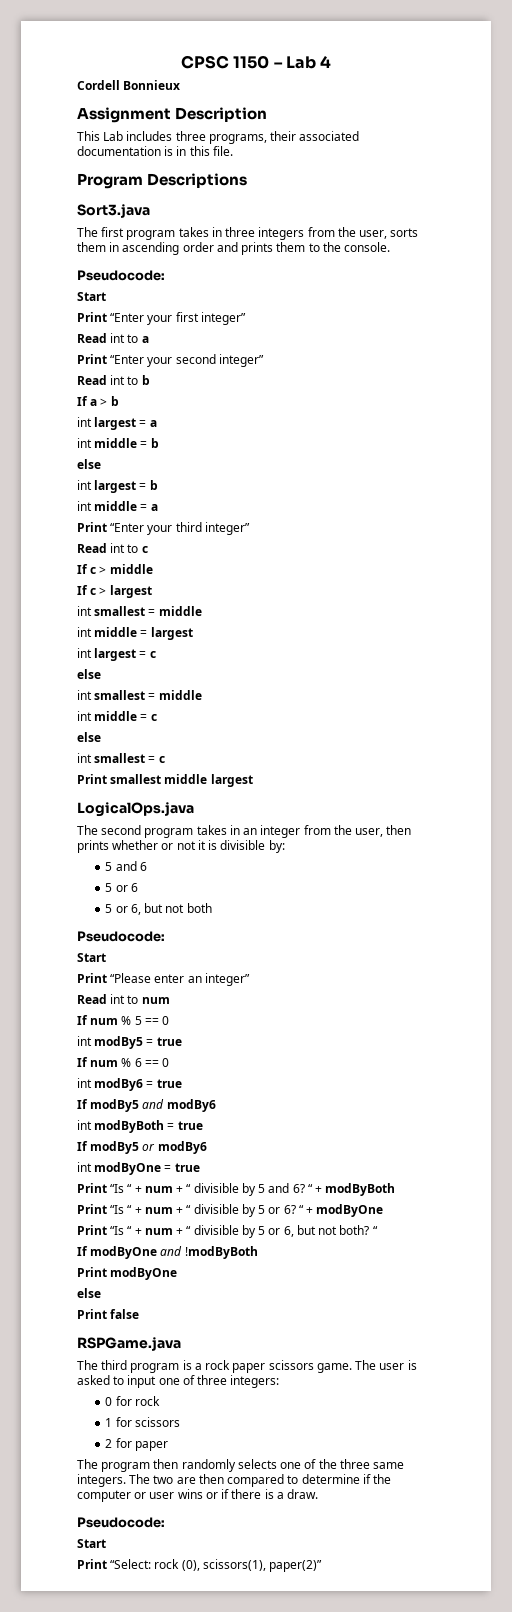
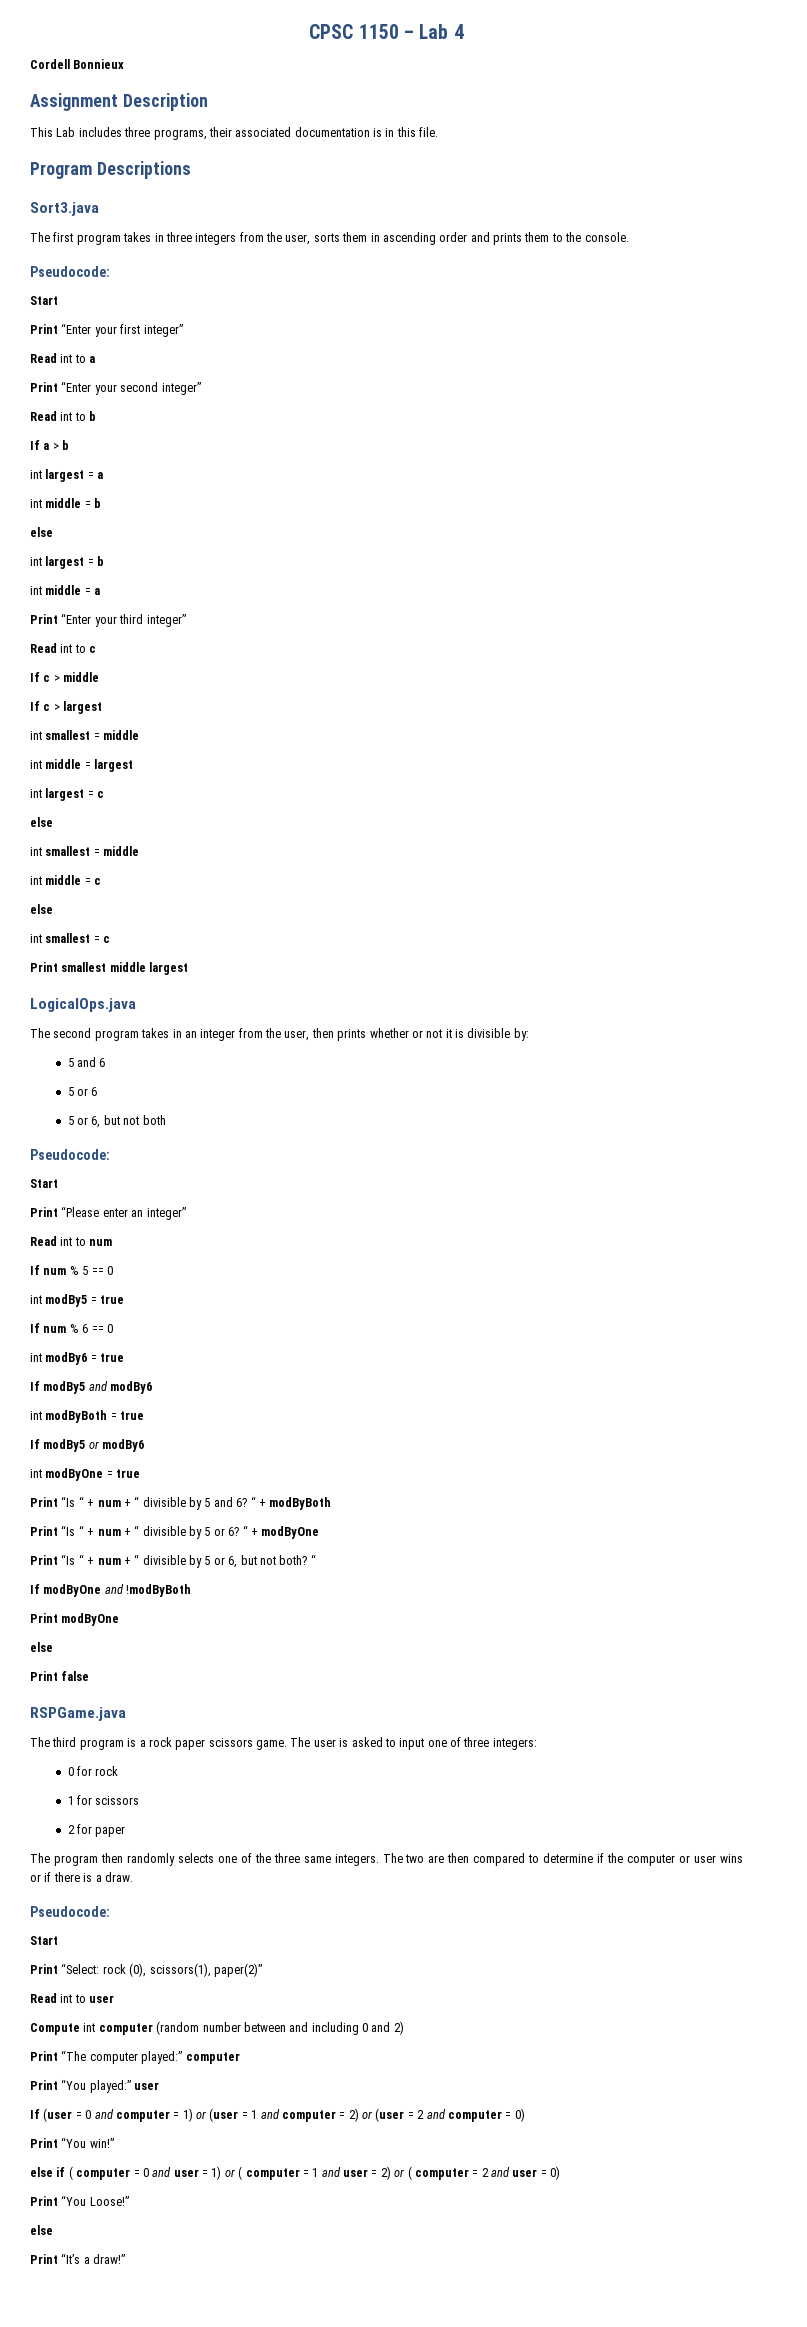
+ Read int to user
+ Compute int computer (random number between and including 0 and 2)
+ Print “The computer played:” computer
+ Print “You played:” user
+ If (user = 0 and computer = 1) or (user = 1 and computer = 2) or (user = 2 and computer = 0)
+ Print “You win!”
+ else if ( computer = 0 and user = 1) or ( computer = 1 and user = 2) or ( computer = 2 and user = 0)
+ Print “You Loose!”
+ else
+ Print “It’s a draw!”

